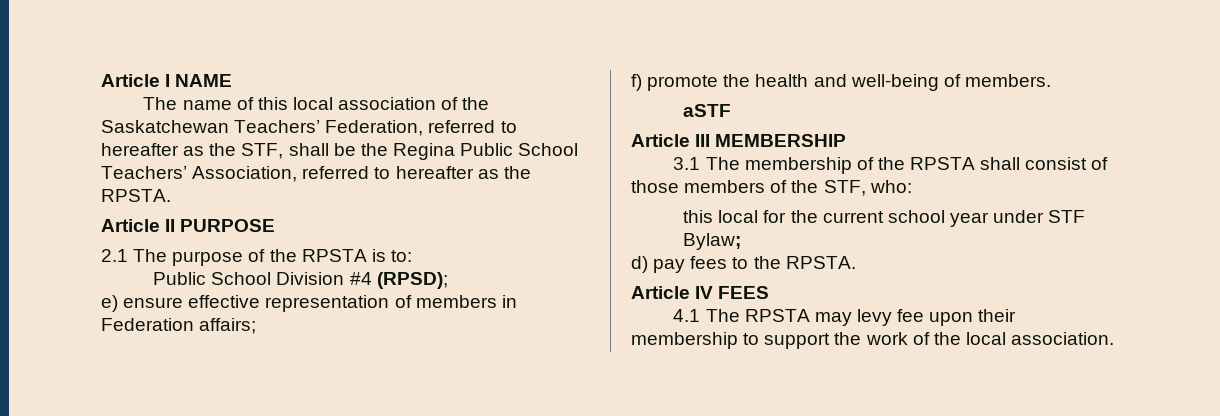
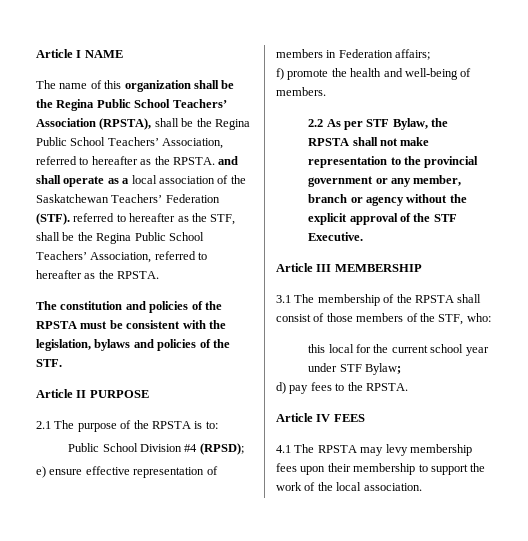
- The name of this local association of the Saskatchewan Teachers’ Federation, referred to hereafter as the STF, shall be the Regina Public School Teachers’ Association, referred to hereafter as the RPSTA.
+ The name of this organization shall be the Regina Public School Teachers’ Association (RPSTA), shall be the Regina Public School Teachers’ Association, referred to hereafter as the RPSTA. and shall operate as a local association of the Saskatchewan Teachers’ Federation (STF). referred to hereafter as the STF, shall be the Regina Public School Teachers’ Association, referred to hereafter as the RPSTA.
+ The constitution and policies of the RPSTA must be consistent with the legislation, bylaws and policies of the STF.
- aSTF
+ 2.2 As per STF Bylaw, the RPSTA shall not make representation to the provincial government or any member, branch or agency without the explicit approval of the STF Executive.
- 4.1 The RPSTA may levy fee upon their membership to support the work of the local association.
+ 4.1 The RPSTA may levy membership fees upon their membership to support the work of the local association.

